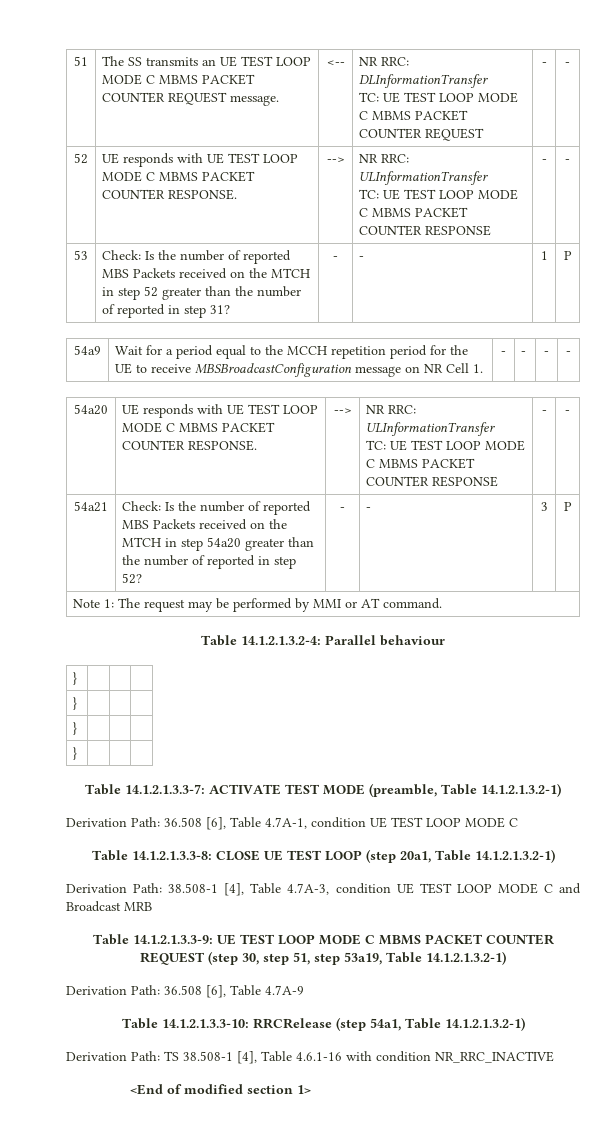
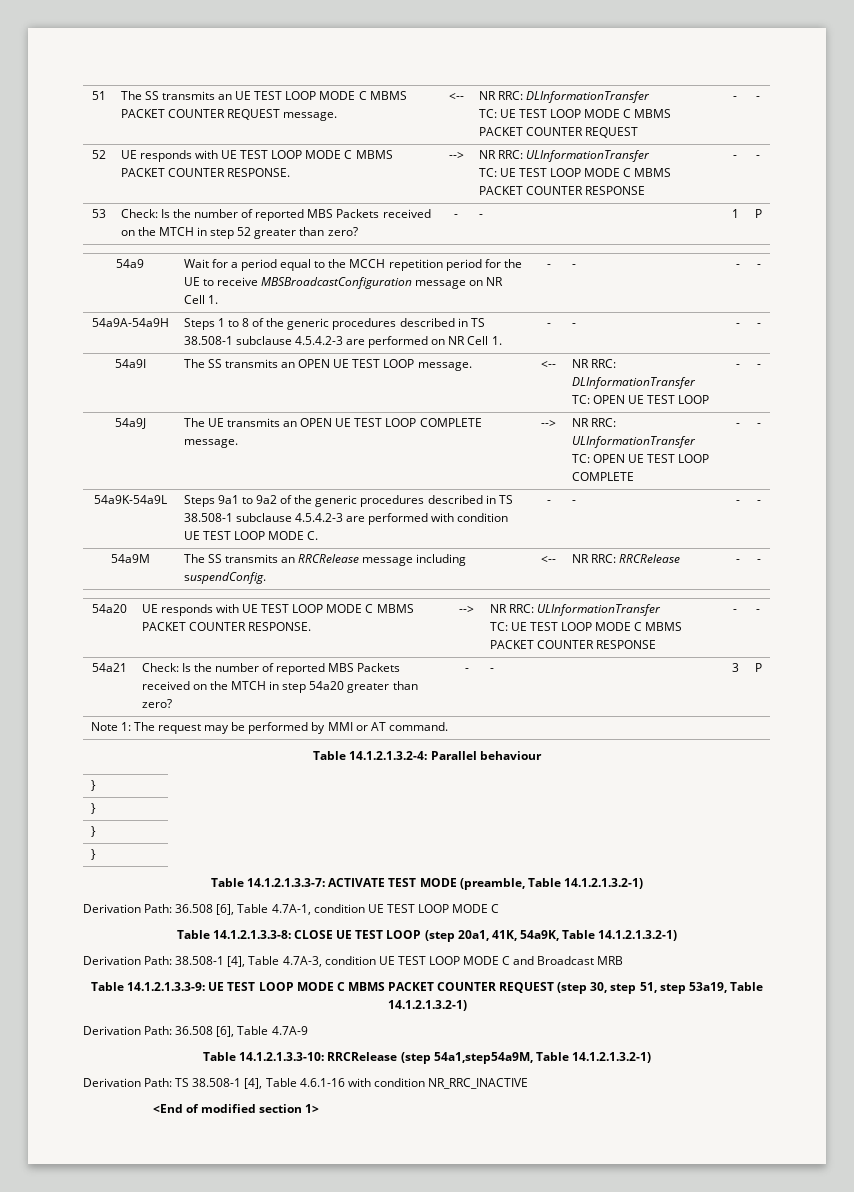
- 53 | Check: Is the number of reported MBS Packets received on the MTCH in step 52 greater than the number of reported in step 31? | - | - | 1 | P
+ 53 | Check: Is the number of reported MBS Packets received on the MTCH in step 52 greater than zero? | - | - | 1 | P
+ 54a9A-54a9H | Steps 1 to 8 of the generic procedures described in TS 38.508-1 subclause 4.5.4.2-3 are performed on NR Cell 1. | - | - | - | -
+ 54a9I | The SS transmits an OPEN UE TEST LOOP message. | <-- | NR RRC: DLInformationTransfer
+ TC: OPEN UE TEST LOOP | - | -
+ 54a9J | The UE transmits an OPEN UE TEST LOOP COMPLETE message. | --> | NR RRC: ULInformationTransfer
+ TC: OPEN UE TEST LOOP COMPLETE | - | -
+ 54a9K-54a9L | Steps 9a1 to 9a2 of the generic procedures described in TS 38.508-1 subclause 4.5.4.2-3 are performed with condition UE TEST LOOP MODE C. | - | - | - | -
+ 54a9M | The SS transmits an RRCRelease message including suspendConfig. | <-- | NR RRC: RRCRelease | - | -
- 54a21 | Check: Is the number of reported MBS Packets received on the MTCH in step 54a20 greater than the number of reported in step 52? | - | - | 3 | P
+ 54a21 | Check: Is the number of reported MBS Packets received on the MTCH in step 54a20 greater than zero? | - | - | 3 | P
- Table 14.1.2.1.3.3-8: CLOSE UE TEST LOOP (step 20a1, Table 14.1.2.1.3.2-1)
+ Table 14.1.2.1.3.3-8: CLOSE UE TEST LOOP (step 20a1, 41K, 54a9K, Table 14.1.2.1.3.2-1)
- Table 14.1.2.1.3.3-10: RRCRelease (step 54a1, Table 14.1.2.1.3.2-1)
+ Table 14.1.2.1.3.3-10: RRCRelease (step 54a1,step54a9M, Table 14.1.2.1.3.2-1)

